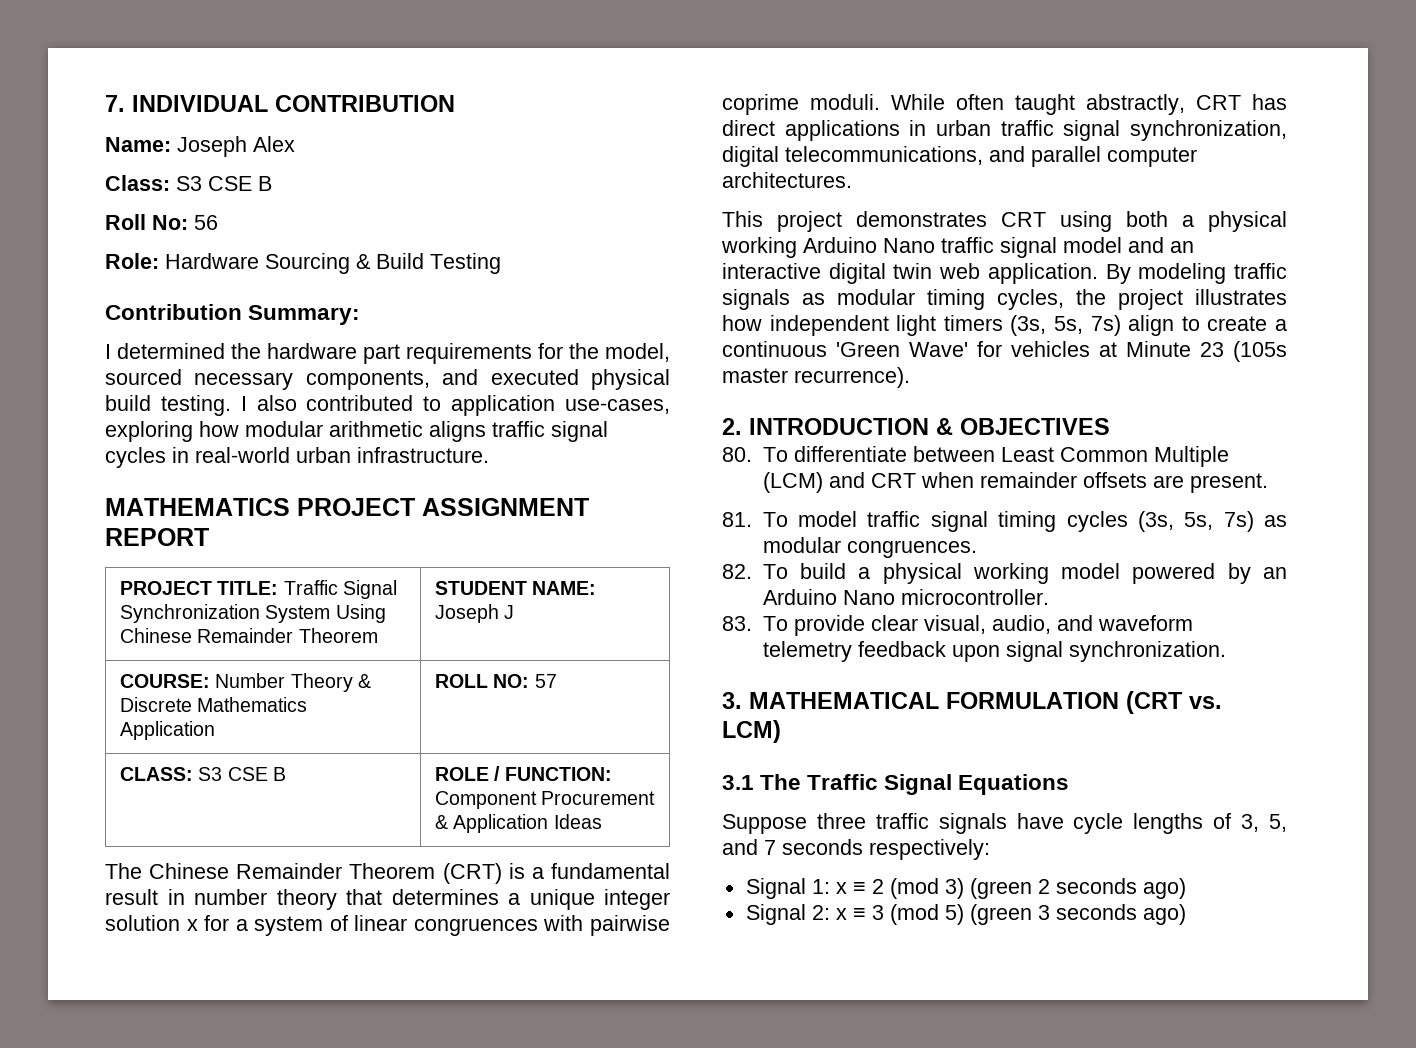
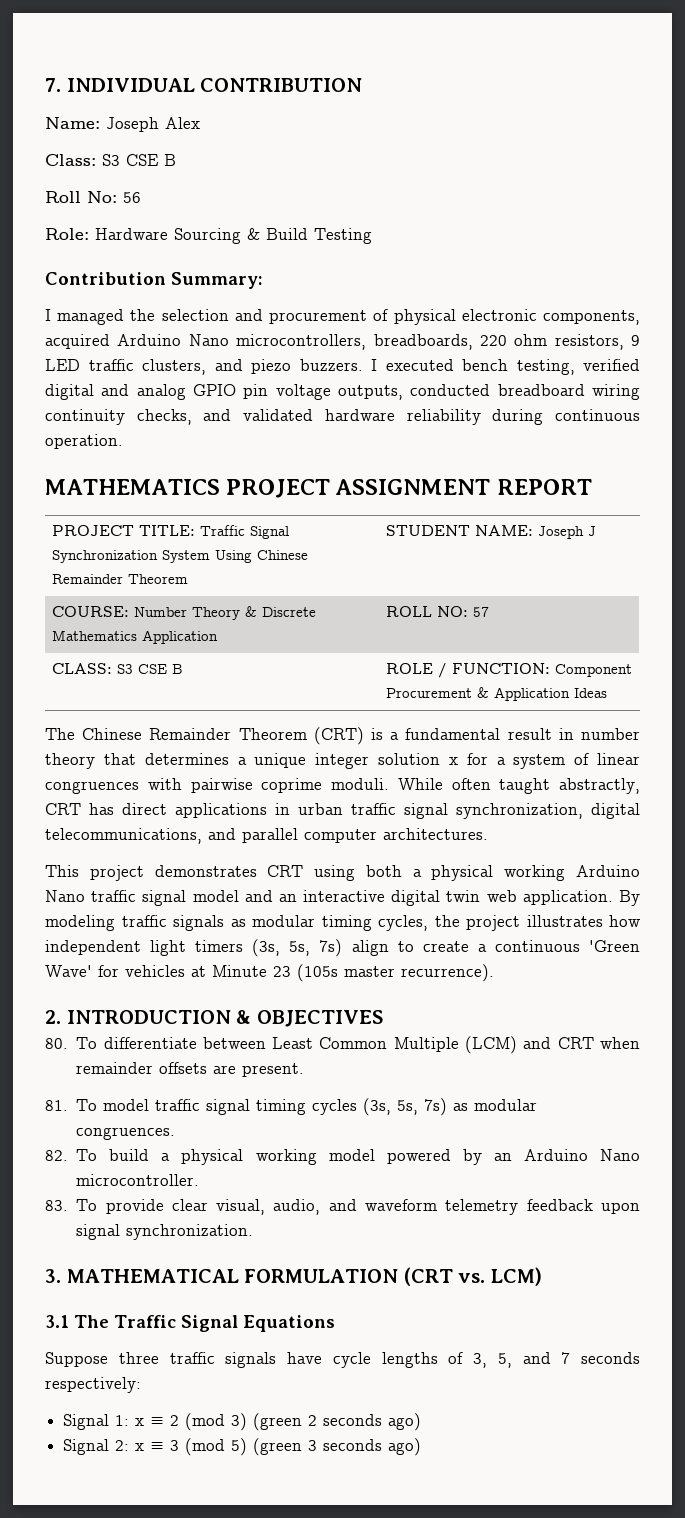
- I determined the hardware part requirements for the model, sourced necessary components, and executed physical build testing. I also contributed to application use-cases, exploring how modular arithmetic aligns traffic signal cycles in real-world urban infrastructure.
+ I managed the selection and procurement of physical electronic components, acquired Arduino Nano microcontrollers, breadboards, 220 ohm resistors, 9 LED traffic clusters, and piezo buzzers. I executed bench testing, verified digital and analog GPIO pin voltage outputs, conducted breadboard wiring continuity checks, and validated hardware reliability during continuous operation.

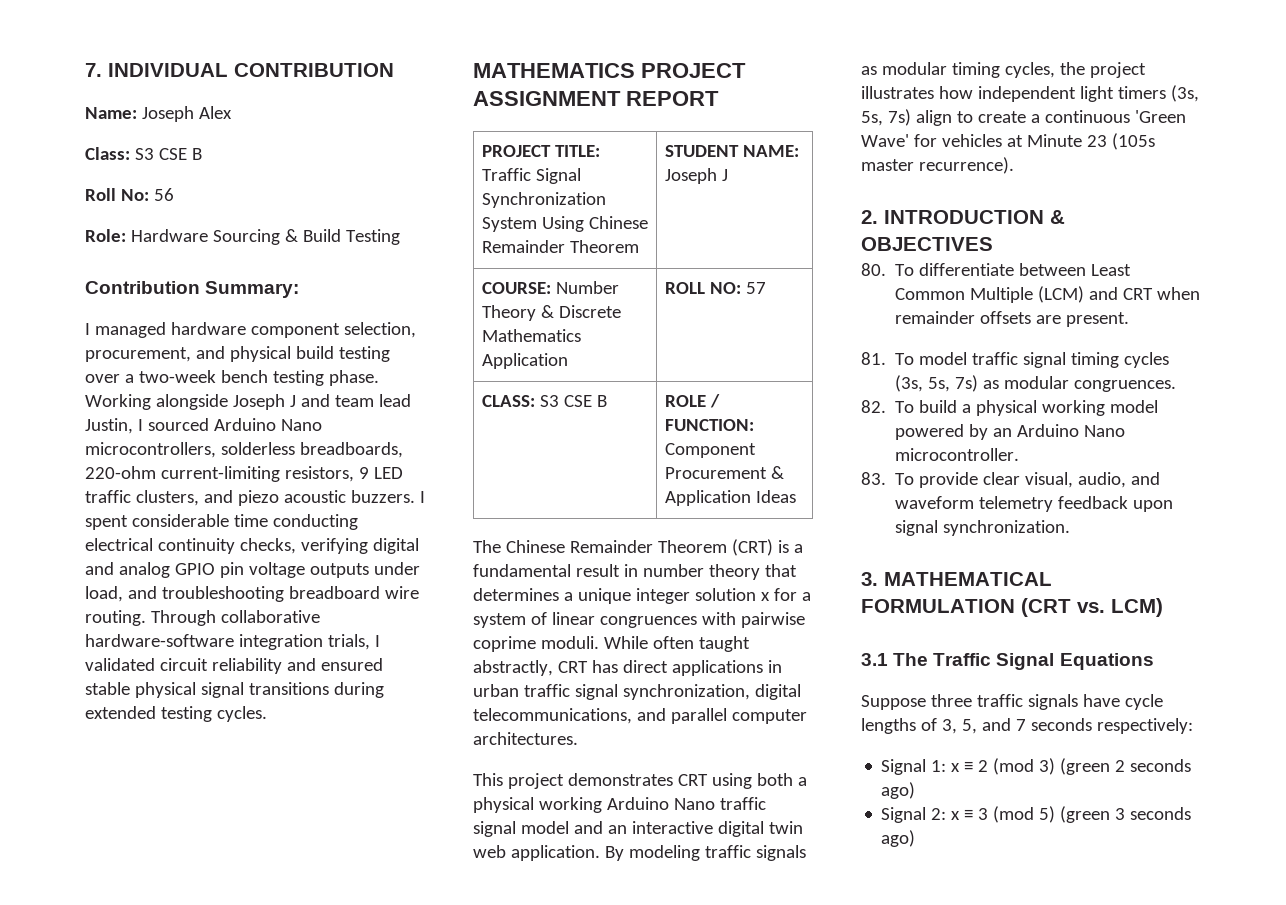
- I managed the selection and procurement of physical electronic components, acquired Arduino Nano microcontrollers, breadboards, 220 ohm resistors, 9 LED traffic clusters, and piezo buzzers.
+ I managed hardware component selection, procurement, and physical build testing over a two-week bench testing phase. Working alongside Joseph J and team lead Justin, I sourced Arduino Nano microcontrollers, solderless breadboards, 220-ohm current-limiting resistors, 9 LED traffic clusters, and piezo acoustic buzzers.
- I executed bench testing, verified digital and analog GPIO pin voltage outputs, conducted breadboard wiring continuity checks, and validated hardware reliability during continuous operation.
+ I spent considerable time conducting electrical continuity checks, verifying digital and analog GPIO pin voltage outputs under load, and troubleshooting breadboard wire routing. Through collaborative hardware-software integration trials, I validated circuit reliability and ensured stable physical signal transitions during extended testing cycles.

